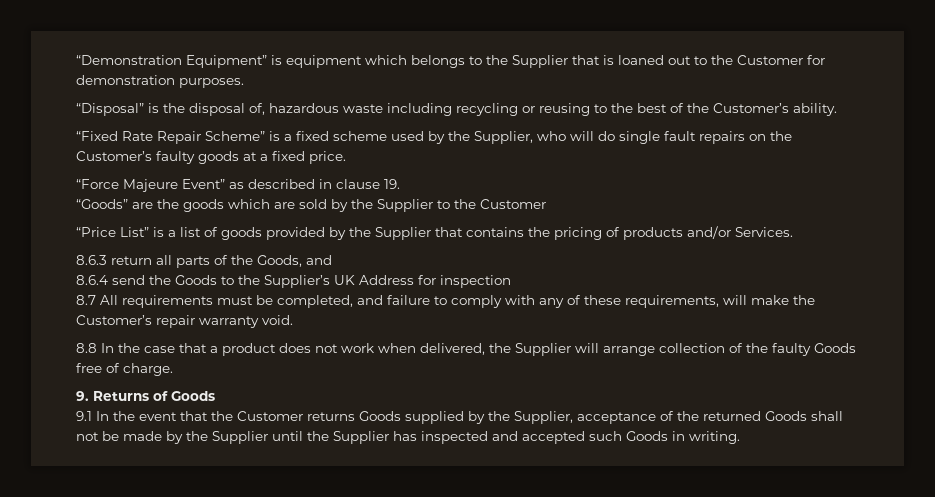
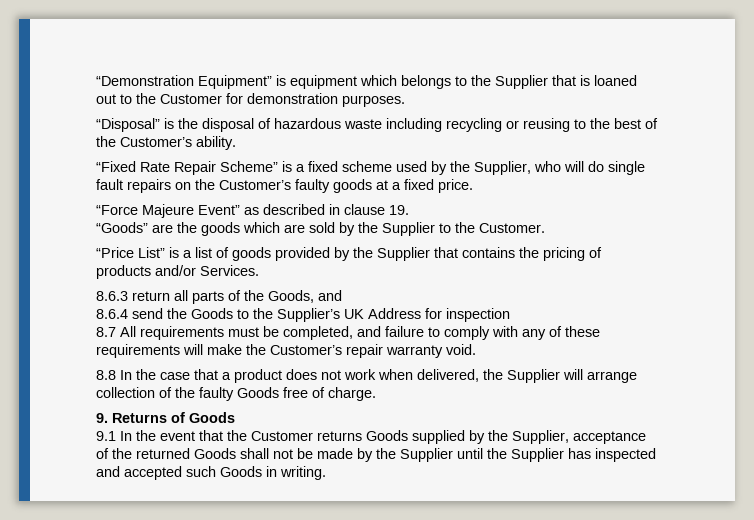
- “Disposal” is the disposal of, hazardous waste including recycling or reusing to the best of the Customer’s ability.
+ “Disposal” is the disposal of hazardous waste including recycling or reusing to the best of the Customer’s ability.
- “Goods” are the goods which are sold by the Supplier to the Customer
+ “Goods” are the goods which are sold by the Supplier to the Customer.
- 8.7 All requirements must be completed, and failure to comply with any of these requirements, will make the Customer’s repair warranty void.
+ 8.7 All requirements must be completed, and failure to comply with any of these requirements will make the Customer’s repair warranty void.

